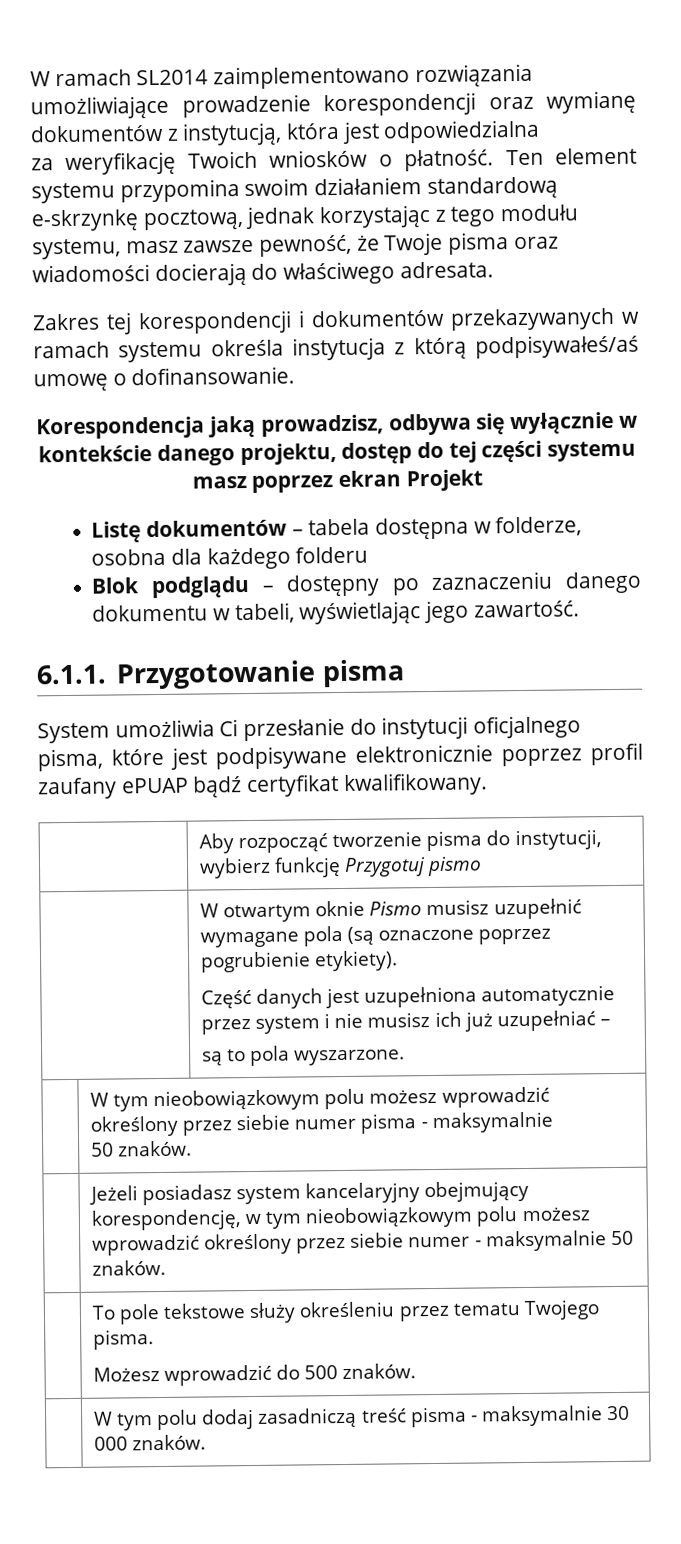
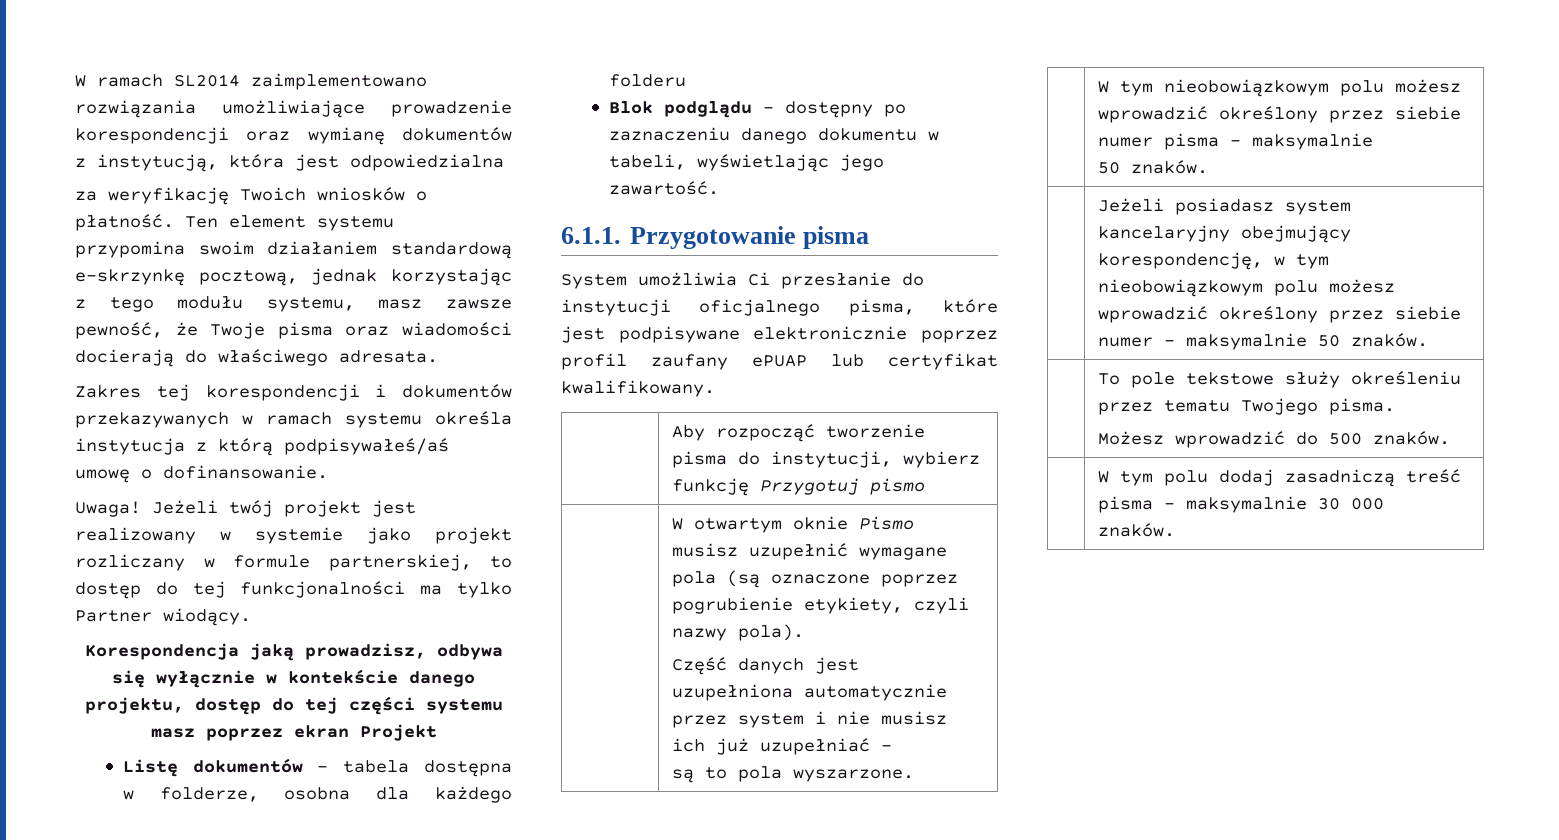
+ Uwaga! Jeżeli twój projekt jest realizowany w systemie jako projekt rozliczany w formule partnerskiej, to dostęp do tej funkcjonalności ma tylko Partner wiodący.
- System umożliwia Ci przesłanie do instytucji oficjalnego pisma, które jest podpisywane elektronicznie poprzez profil zaufany ePUAP bądź certyfikat kwalifikowany.
+ System umożliwia Ci przesłanie do instytucji oficjalnego pisma, które jest podpisywane elektronicznie poprzez profil zaufany ePUAP lub certyfikat kwalifikowany.
- | W otwartym oknie Pismo musisz uzupełnić wymagane pola (są oznaczone poprzez pogrubienie etykiety).
+ | W otwartym oknie Pismo musisz uzupełnić wymagane pola (są oznaczone poprzez pogrubienie etykiety, czyli nazwy pola).

